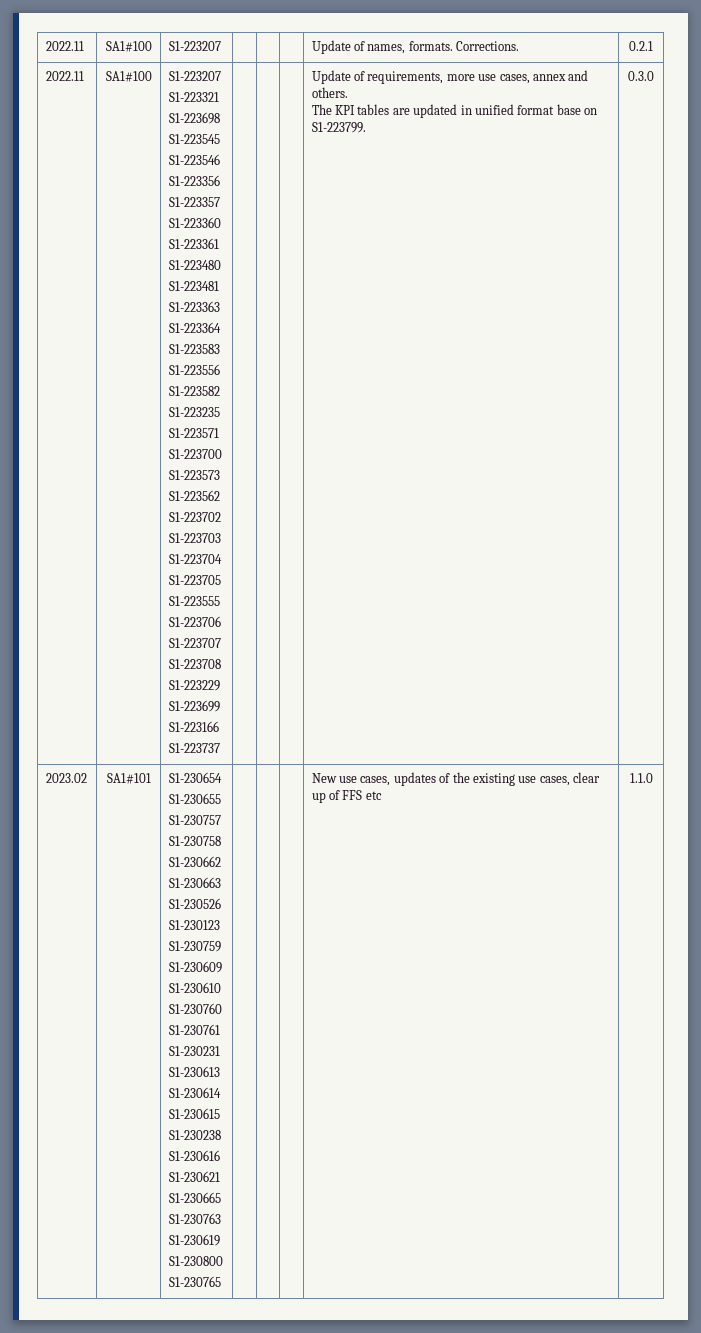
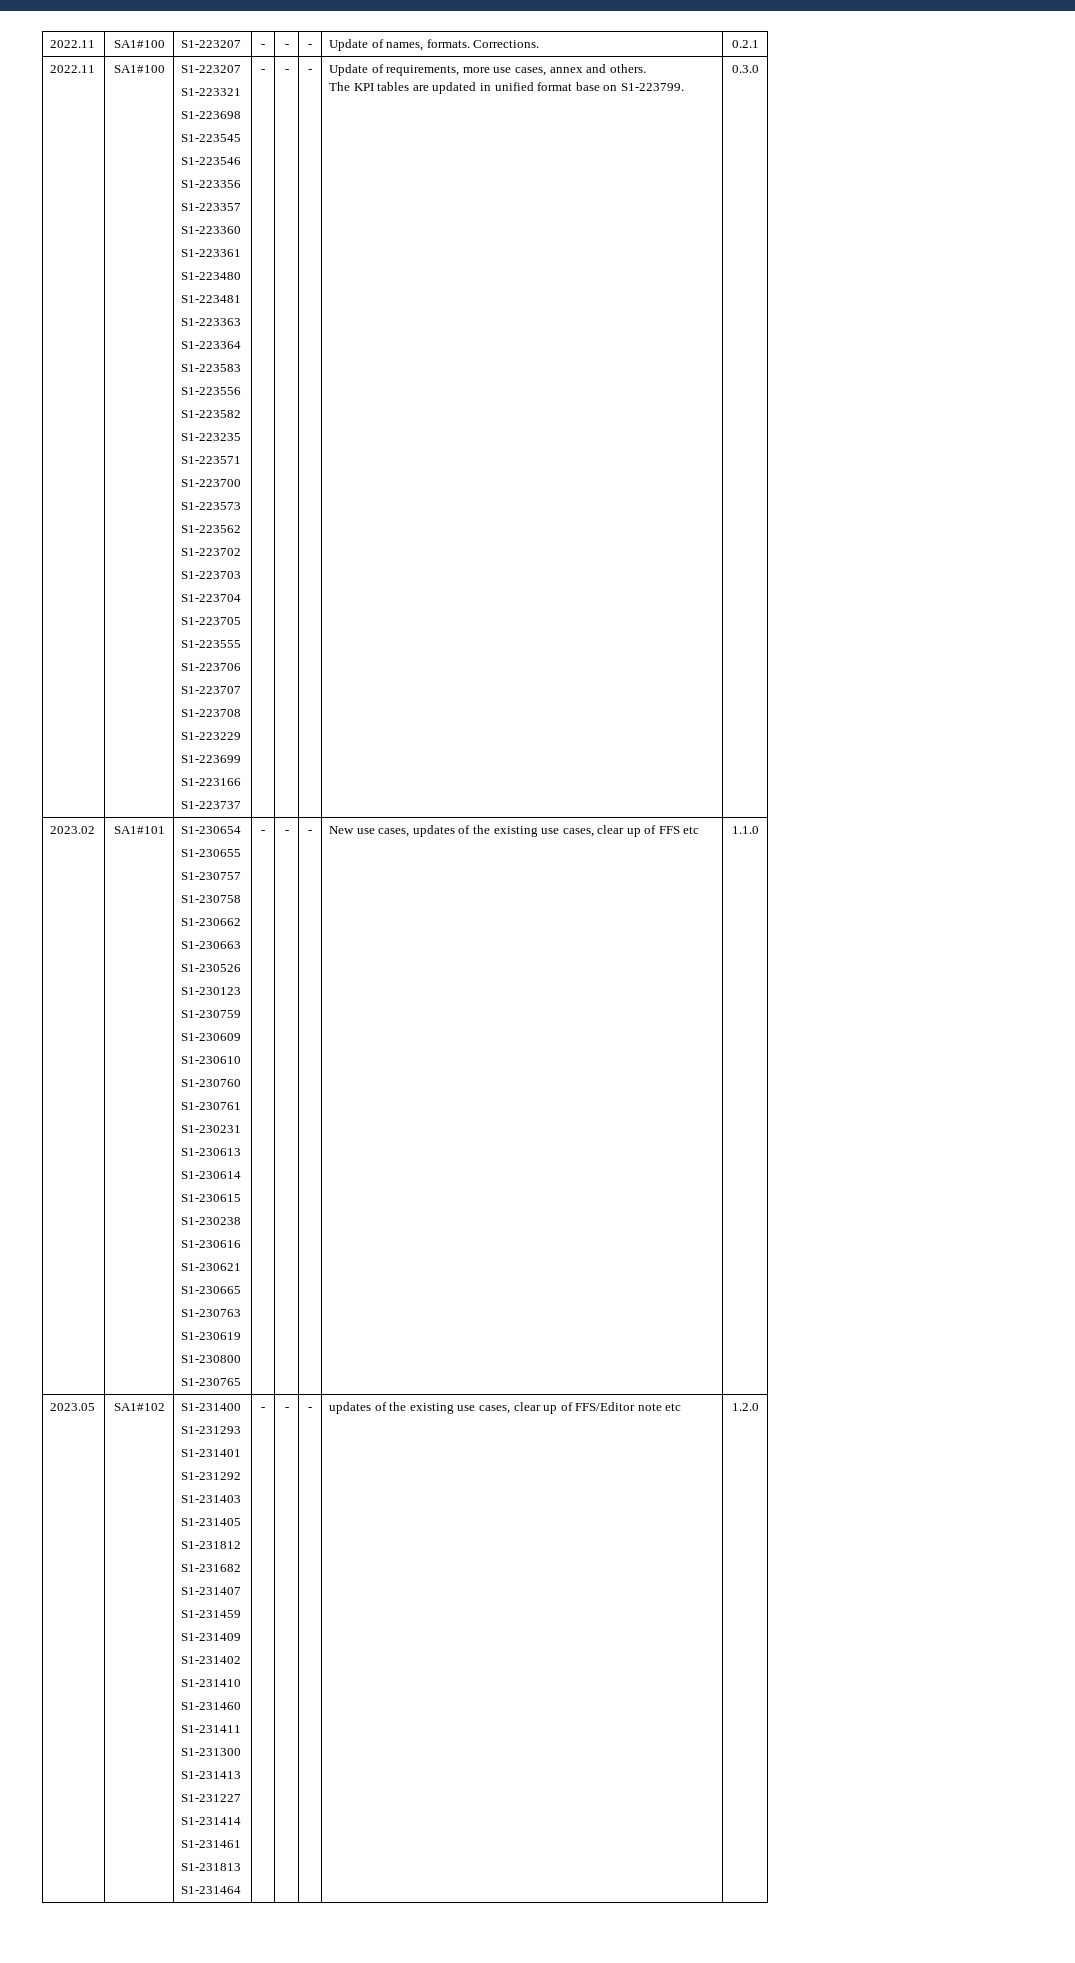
- 2022.11 | SA1#100 | S1-223207 | | | | Update of names, formats. Corrections. | 0.2.1
+ 2022.11 | SA1#100 | S1-223207 | - | - | - | Update of names, formats. Corrections. | 0.2.1
- S1-223737
+ S1-223737 | - | - | -
- S1-230765
+ S1-230765 | - | - | -
+ 2023.05 | SA1#102 | S1-231400
+ S1-231293
+ S1-231401
+ S1-231292
+ S1-231403
+ S1-231405
+ S1-231812
+ S1-231682
+ S1-231407
+ S1-231459
+ S1-231409
+ S1-231402
+ S1-231410
+ S1-231460
+ S1-231411
+ S1-231300
+ S1-231413
+ S1-231227
+ S1-231414
+ S1-231461
+ S1-231813
+ S1-231464 | - | - | - | updates of the existing use cases, clear up of FFS/Editor note etc | 1.2.0

